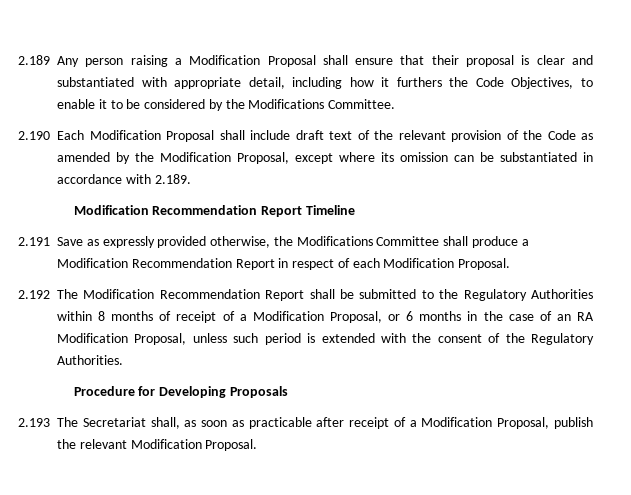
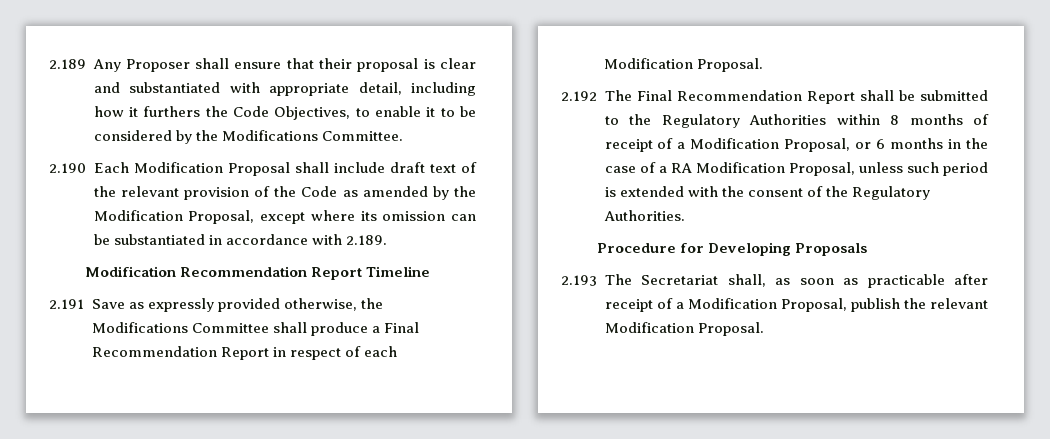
- 2.189 Any person raising a Modification Proposal shall ensure that their proposal is clear and substantiated with appropriate detail, including how it furthers the Code Objectives, to enable it to be considered by the Modifications Committee.
+ 2.189 Any Proposer shall ensure that their proposal is clear and substantiated with appropriate detail, including how it furthers the Code Objectives, to enable it to be considered by the Modifications Committee.
- 2.191 Save as expressly provided otherwise, the Modifications Committee shall produce a Modification Recommendation Report in respect of each Modification Proposal.
+ 2.191 Save as expressly provided otherwise, the Modifications Committee shall produce a Final Recommendation Report in respect of each Modification Proposal.
- 2.192 The Modification Recommendation Report shall be submitted to the Regulatory Authorities within 8 months of receipt of a Modification Proposal, or 6 months in the case of an RA Modification Proposal, unless such period is extended with the consent of the Regulatory Authorities.
+ 2.192 The Final Recommendation Report shall be submitted to the Regulatory Authorities within 8 months of receipt of a Modification Proposal, or 6 months in the case of a RA Modification Proposal, unless such period is extended with the consent of the Regulatory Authorities.

